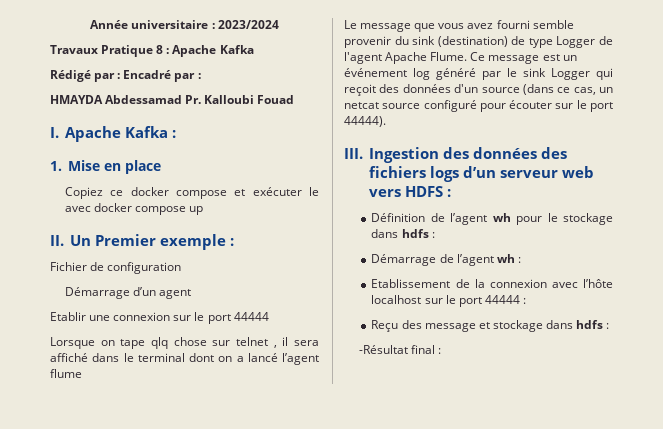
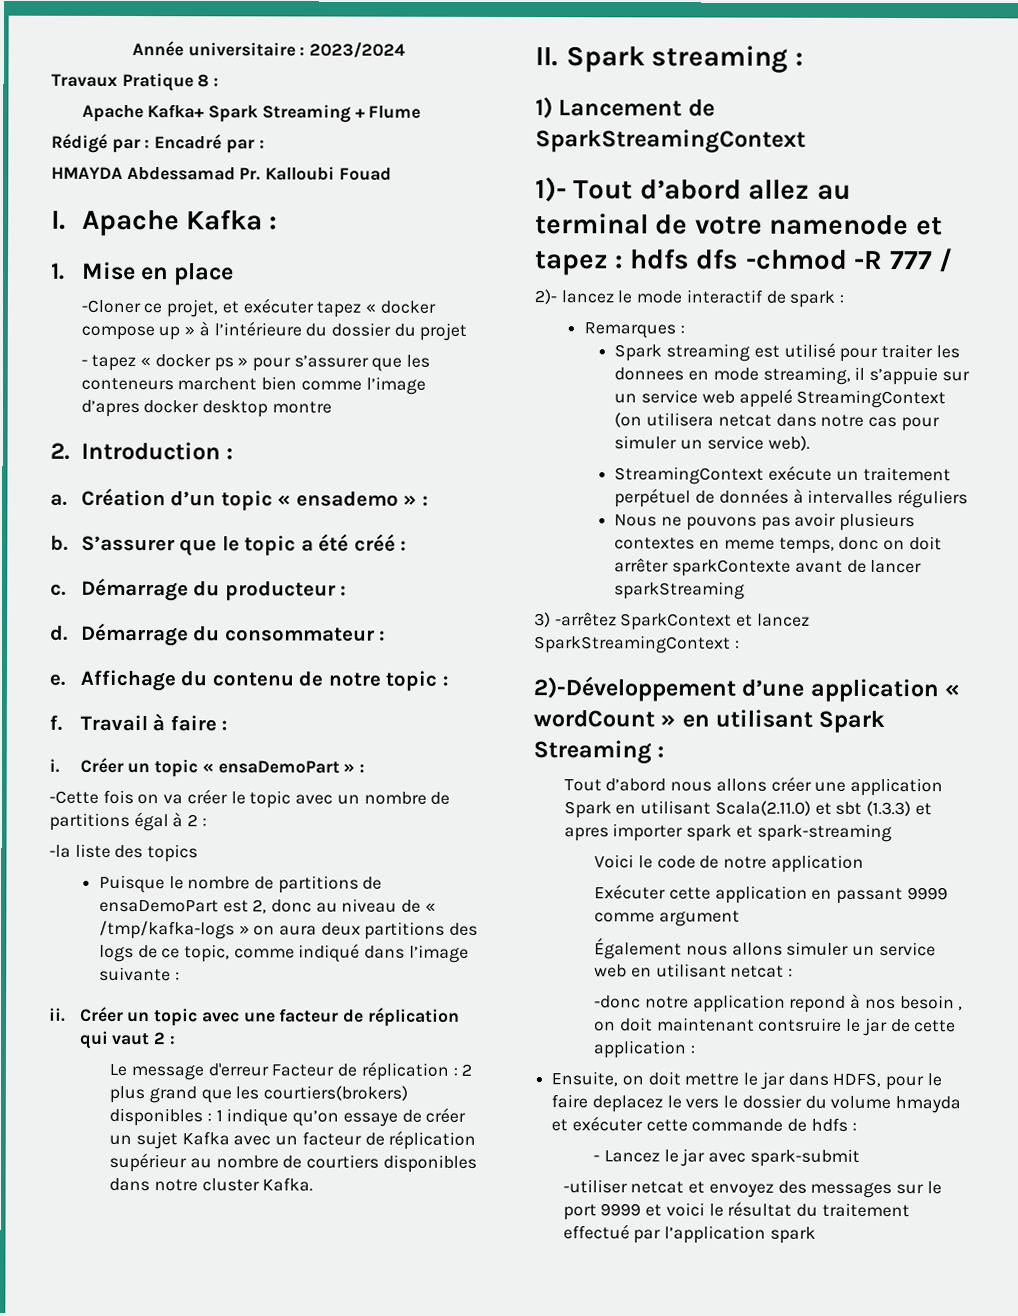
- Travaux Pratique 8 : Apache Kafka
+ Travaux Pratique 8 :
+ Apache Kafka+ Spark Streaming + Flume
- Copiez ce docker compose et exécuter le avec docker compose up
- II. Un Premier exemple :
- Fichier de configuration
- Démarrage d’un agent
- Etablir une connexion sur le port 44444
- Lorsque on tape qlq chose sur telnet , il sera affiché dans le terminal dont on a lancé l’agent flume
- Le message que vous avez fourni semble provenir du sink (destination) de type Logger de l'agent Apache Flume. Ce message est un événement log généré par le sink Logger qui reçoit des données d'un source (dans ce cas, un netcat source configuré pour écouter sur le port 44444).
- III. Ingestion des données des fichiers logs d’un serveur web vers HDFS :
- Définition de l’agent wh pour le stockage dans hdfs :
- Démarrage de l’agent wh :
- Etablissement de la connexion avec l’hôte localhost sur le port 44444 :
- Reçu des message et stockage dans hdfs :
- -Résultat final :
+ -Cloner ce projet, et exécuter tapez « docker compose up » à l’intérieure du dossier du projet
+ - tapez « docker ps » pour s’assurer que les conteneurs marchent bien comme l’image d’apres docker desktop montre
+ 2. Introduction :
+ a. Création d’un topic « ensademo » :
+ b. S’assurer que le topic a été créé :
+ c. Démarrage du producteur :
+ d. Démarrage du consommateur :
+ e. Affichage du contenu de notre topic :
+ f. Travail à faire :
+ i. Créer un topic « ensaDemoPart » :
+ -Cette fois on va créer le topic avec un nombre de partitions égal à 2 :
+ -la liste des topics
+ Puisque le nombre de partitions de ensaDemoPart est 2, donc au niveau de « /tmp/kafka-logs » on aura deux partitions des logs de ce topic, comme indiqué dans l’image suivante :
+ ii. Créer un topic avec une facteur de réplication qui vaut 2 :
+ Le message d'erreur Facteur de réplication : 2 plus grand que les courtiers(brokers) disponibles : 1 indique qu’on essaye de créer un sujet Kafka avec un facteur de réplication supérieur au nombre de courtiers disponibles dans notre cluster Kafka.
+ II. Spark streaming :
+ 1) Lancement de SparkStreamingContext
+ 1)- Tout d’abord allez au terminal de votre namenode et tapez : hdfs dfs -chmod -R 777 /
+ 2)- lancez le mode interactif de spark :
+ Remarques :
+ Spark streaming est utilisé pour traiter les donnees en mode streaming, il s’appuie sur un service web appelé StreamingContext (on utilisera netcat dans notre cas pour simuler un service web).
+ StreamingContext exécute un traitement perpétuel de données à intervalles réguliers
+ Nous ne pouvons pas avoir plusieurs contextes en meme temps, donc on doit arrêter sparkContexte avant de lancer sparkStreaming
+ 3) -arrêtez SparkContext et lancez SparkStreamingContext :
+ 2)-Développement d’une application « wordCount » en utilisant Spark Streaming :
+ Tout d’abord nous allons créer une application Spark en utilisant Scala(2.11.0) et sbt (1.3.3) et apres importer spark et spark-streaming
+ Voici le code de notre application
+ Exécuter cette application en passant 9999 comme argument
+ Également nous allons simuler un service web en utilisant netcat :
+ -donc notre application repond à nos besoin , on doit maintenant contsruire le jar de cette application :
+ Ensuite, on doit mettre le jar dans HDFS, pour le faire deplacez le vers le dossier du volume hmayda et exécuter cette commande de hdfs :
+ - Lancez le jar avec spark-submit
+ -utiliser netcat et envoyez des messages sur le port 9999 et voici le résultat du traitement effectué par l’application spark

